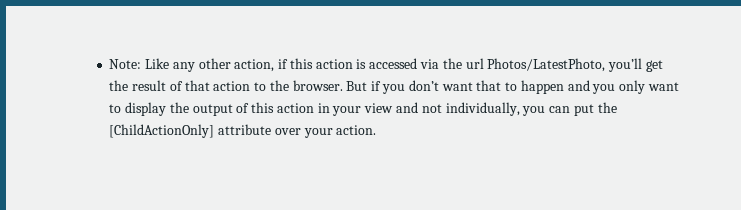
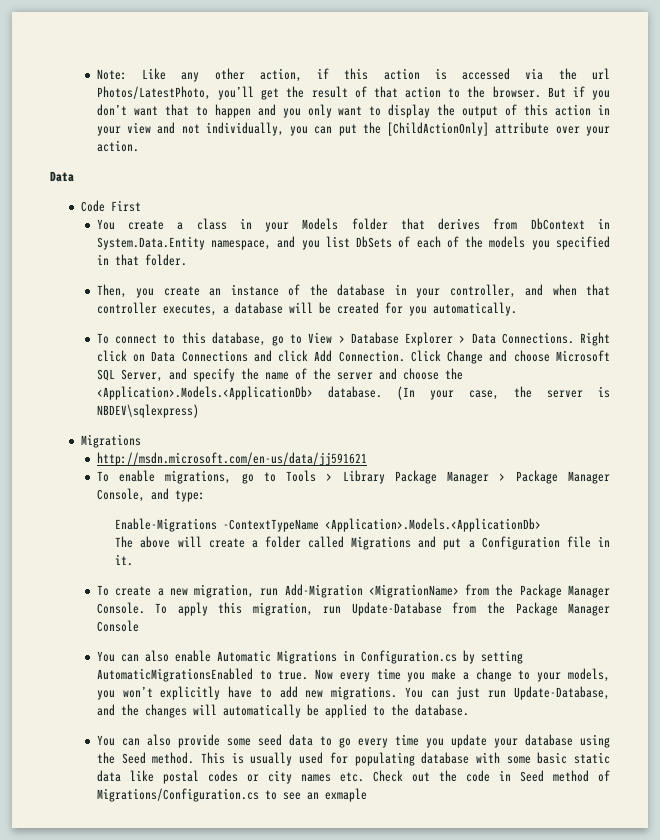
  But if you don’t want that to happen and you only want to display the output of this action in your view and not individually, you can put the [ChildActionOnly] attribute over your action.
+ Data
+ Code First
+ You create a class in your Models folder that derives from DbContext in System.Data.Entity namespace, and you list DbSets of each of the models you specified in that folder.
+ Then, you create an instance of the database in your controller, and when that controller executes, a database will be created for you automatically.
+ To connect to this database, go to View > Database Explorer > Data Connections. Right click on Data Connections and click Add Connection. Click Change and choose Microsoft SQL Server, and specify the name of the server and choose the <Application>.Models.<ApplicationDb> database. (In your case, the server is NBDEV\sqlexpress)
+ Migrations
+ http://msdn.microsoft.com/en-us/data/jj591621
+ To enable migrations, go to Tools > Library Package Manager > Package Manager Console, and type:
+ Enable-Migrations -ContextTypeName <Application>.Models.<ApplicationDb>
+ The above will create a folder called Migrations and put a Configuration file in it.
+ To create a new migration, run Add-Migration <MigrationName> from the Package Manager Console. To apply this migration, run Update-Database from the Package Manager Console
+ You can also enable Automatic Migrations in Configuration.cs by setting AutomaticMigrationsEnabled to true. Now every time you make a change to your models, you won’t explicitly have to add new migrations. You can just run Update-Database, and the changes will automatically be applied to the database.
+ You can also provide some seed data to go every time you update your database using the Seed method. This is usually used for populating database with some basic static data like postal codes or city names etc. Check out the code in Seed method of Migrations/Configuration.cs to see an exmaple

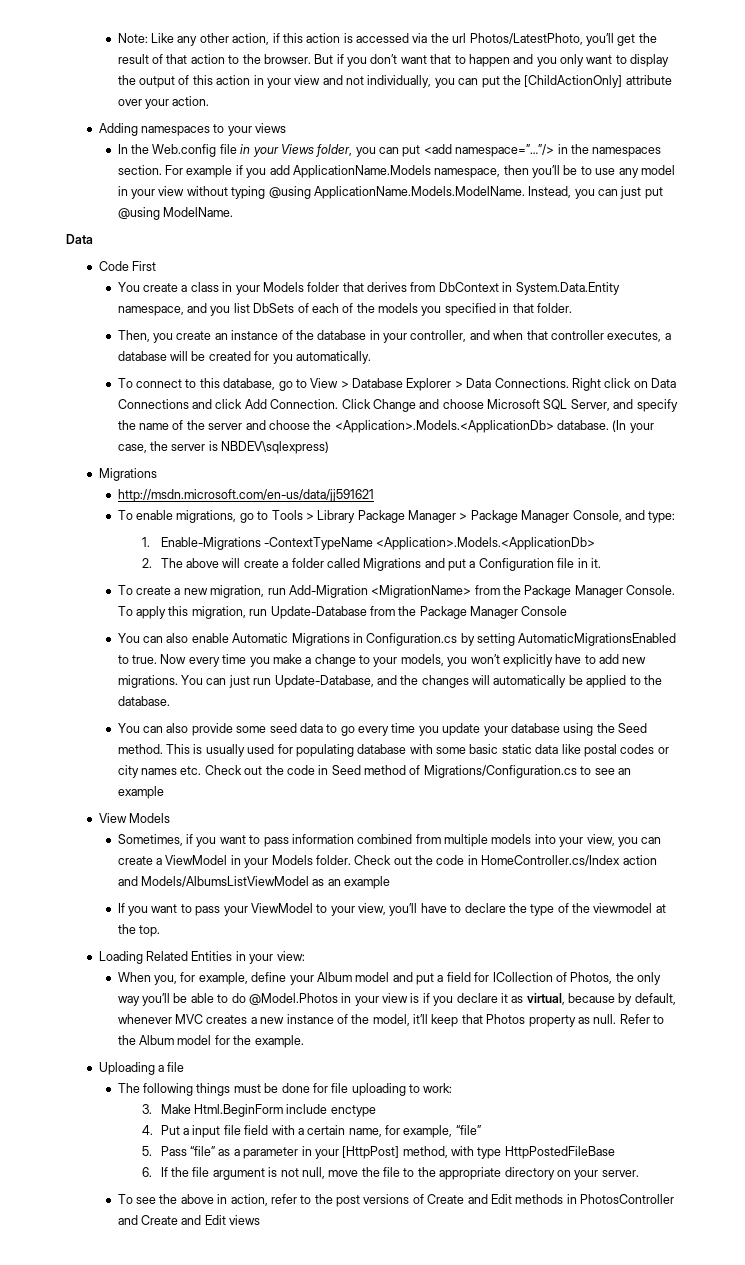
+ Adding namespaces to your views
+ In the Web.config file in your Views folder, you can put <add namespace=”…”/> in the namespaces section. For example if you add ApplicationName.Models namespace, then you’ll be to use any model in your view without typing @using ApplicationName.Models.ModelName. Instead, you can just put @using ModelName.
- Enable-Migrations -ContextTypeName <Application>.Models.<ApplicationDb>
+ 1. Enable-Migrations -ContextTypeName <Application>.Models.<ApplicationDb>
- The above will create a folder called Migrations and put a Configuration file in it.
+ 2. The above will create a folder called Migrations and put a Configuration file in it.
- This is usually used for populating database with some basic static data like postal codes or city names etc. Check out the code in Seed method of Migrations/Configuration.cs to see an exmaple
+ This is usually used for populating database with some basic static data like postal codes or city names etc. Check out the code in Seed method of Migrations/Configuration.cs to see an example
+ View Models
+ Sometimes, if you want to pass information combined from multiple models into your view, you can create a ViewModel in your Models folder. Check out the code in HomeController.cs/Index action and Models/AlbumsListViewModel as an example
+ If you want to pass your ViewModel to your view, you’ll have to declare the type of the viewmodel at the top.
+ Loading Related Entities in your view:
+ When you, for example, define your Album model and put a field for ICollection of Photos, the only way you’ll be able to do @Model.Photos in your view is if you declare it as virtual, because by default, whenever MVC creates a new instance of the model, it’ll keep that Photos property as null. Refer to the Album model for the example.
+ Uploading a file
+ The following things must be done for file uploading to work:
+ 3. Make Html.BeginForm include enctype
+ 4. Put a input file field with a certain name, for example, “file”
+ 5. Pass “file” as a parameter in your [HttpPost] method, with type HttpPostedFileBase
+ 6. If the file argument is not null, move the file to the appropriate directory on your server.
+ To see the above in action, refer to the post versions of Create and Edit methods in PhotosController and Create and Edit views

